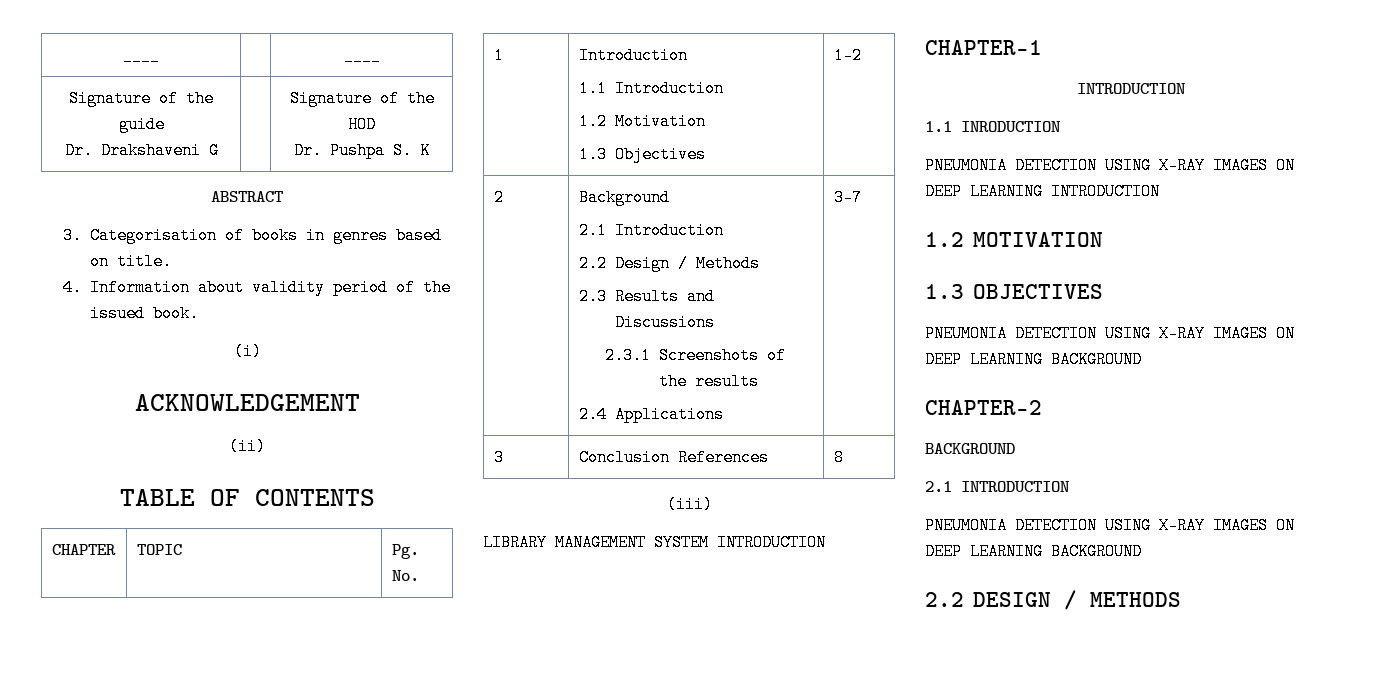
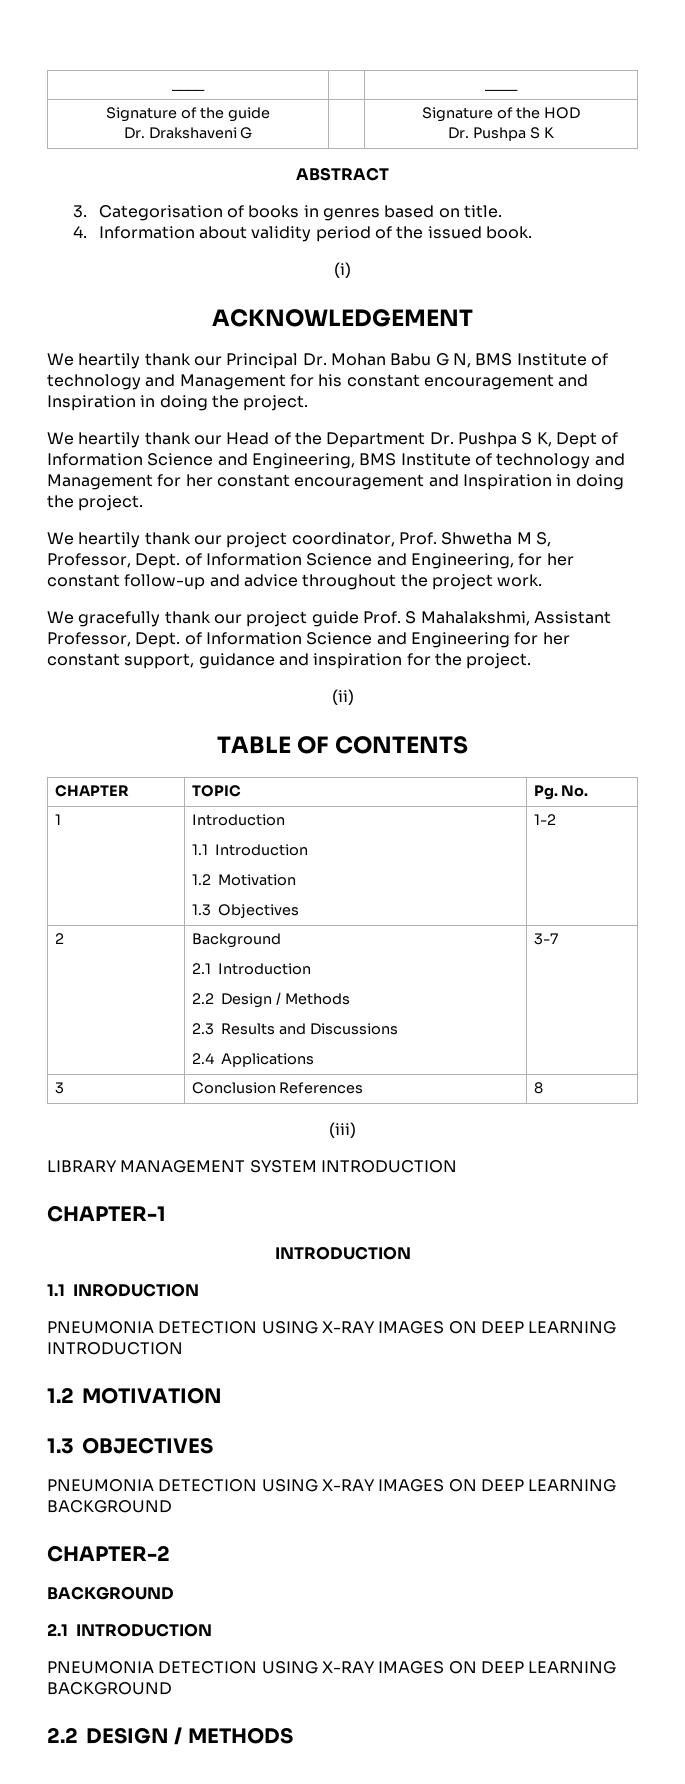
  Signature of the guide
  Dr. Drakshaveni G | | Signature of the HOD
- Dr. Pushpa S. K
+ Dr. Pushpa S K
+ We heartily thank our Principal Dr. Mohan Babu G N, BMS Institute of technology and Management for his constant encouragement and Inspiration in doing the project.
+ We heartily thank our Head of the Department Dr. Pushpa S K, Dept of Information Science and Engineering, BMS Institute of technology and Management for her constant encouragement and Inspiration in doing the project.
+ We heartily thank our project coordinator, Prof. Shwetha M S, Professor, Dept. of Information Science and Engineering, for her constant follow-up and advice throughout the project work.
+ We gracefully thank our project guide Prof. S Mahalakshmi, Assistant Professor, Dept. of Information Science and Engineering for her constant support, guidance and inspiration for the project.
  2 | Background
  2.1 Introduction
  2.2 Design / Methods
  2.3 Results and Discussions
- 2.3.1 Screenshots of the results

